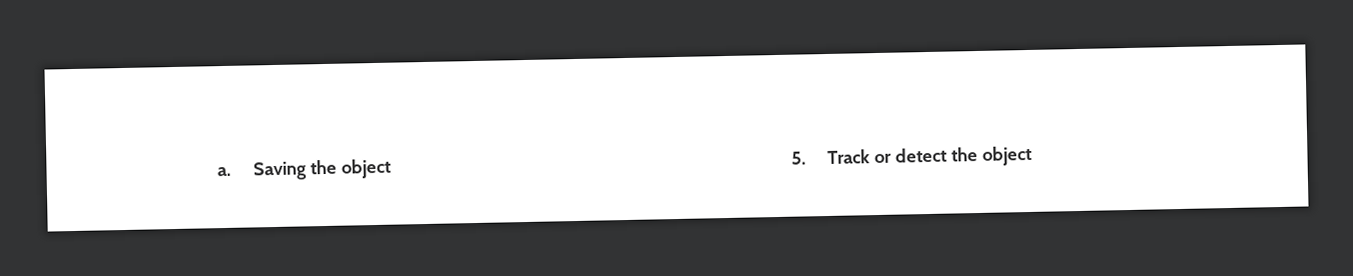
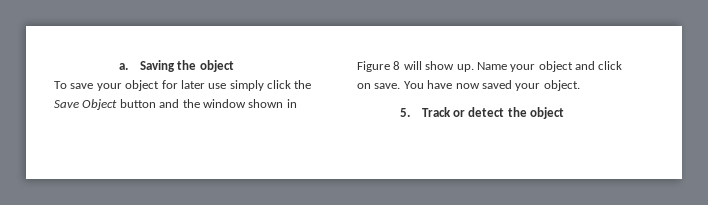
+ To save your object for later use simply click the Save Object button and the window shown in Figure 8 will show up. Name your object and click on save. You have now saved your object.

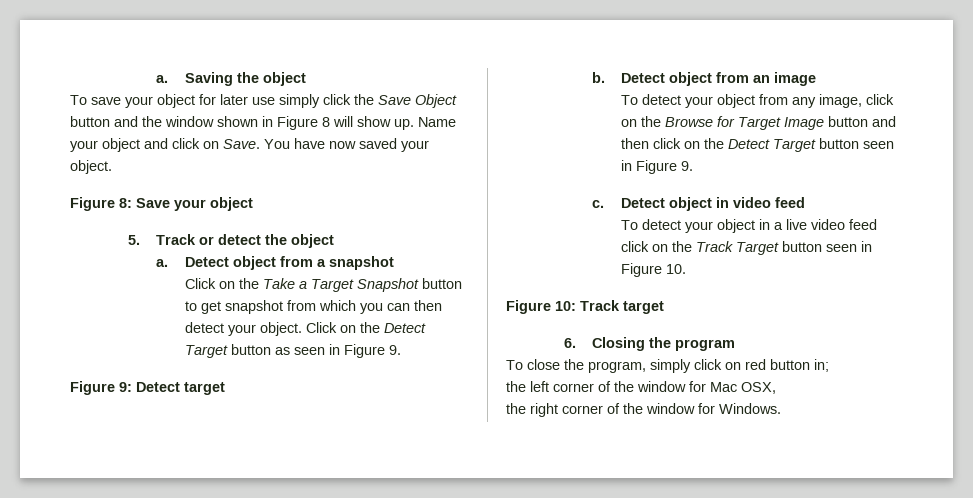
- Name your object and click on save.
+ Name your object and click on Save.
+ Figure 8: Save your object
+ a. Detect object from a snapshot
+ Click on the Take a Target Snapshot button to get snapshot from which you can then detect your object. Click on the Detect Target button as seen in Figure 9.
+ Figure 9: Detect target
+ b. Detect object from an image
+ To detect your object from any image, click on the Browse for Target Image button and then click on the Detect Target button seen in Figure 9.
+ c. Detect object in video feed
+ To detect your object in a live video feed click on the Track Target button seen in Figure 10.
+ Figure 10: Track target
+ 6. Closing the program
+ To close the program, simply click on red button in;
+ the left corner of the window for Mac OSX,
+ the right corner of the window for Windows.

